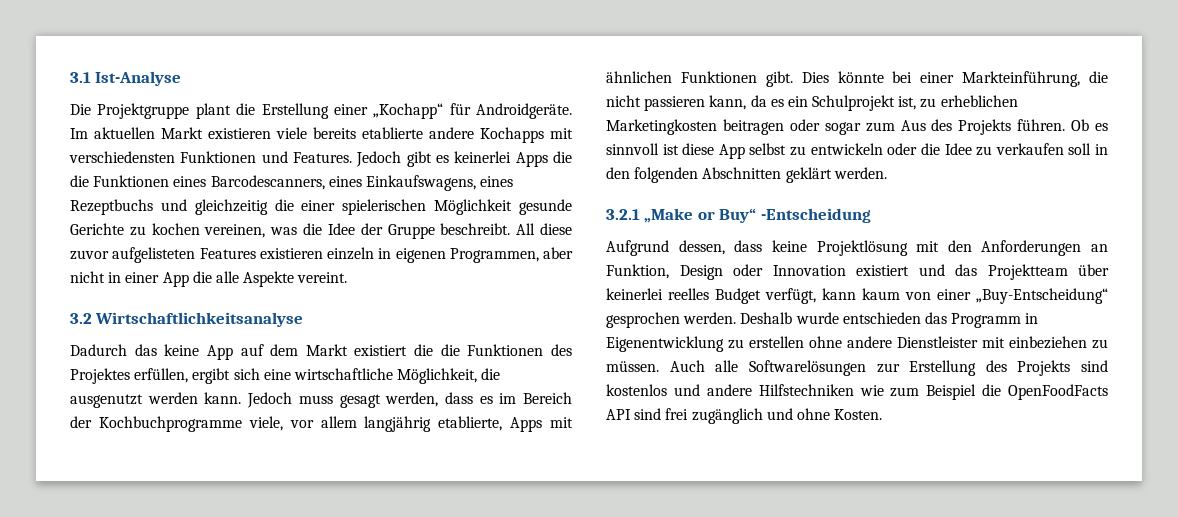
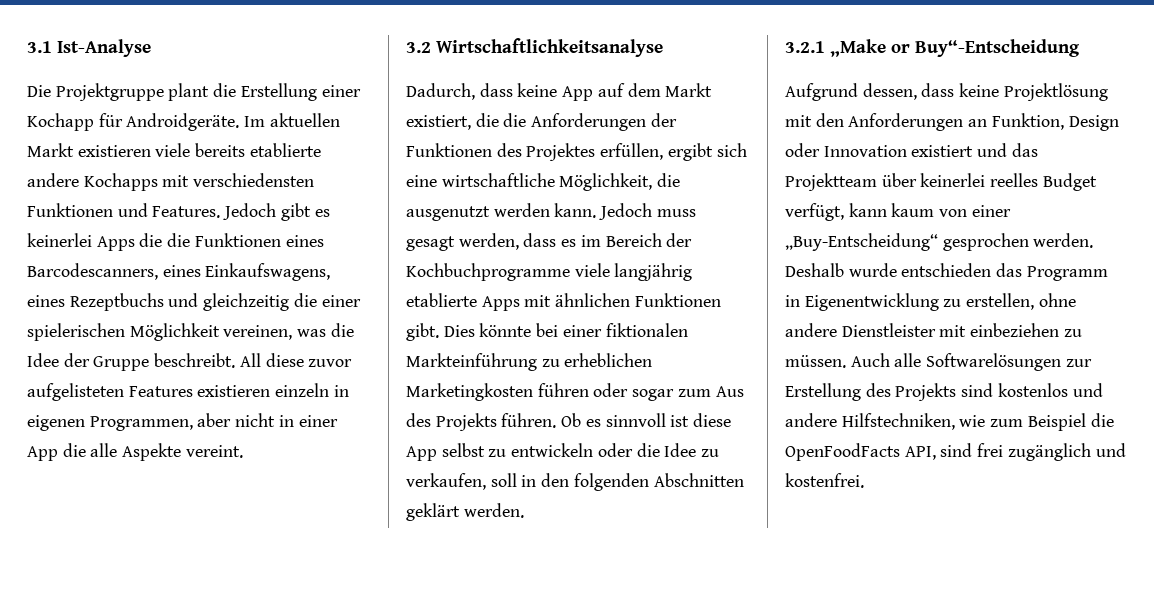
- Die Projektgruppe plant die Erstellung einer „Kochapp“ für Androidgeräte.
+ Die Projektgruppe plant die Erstellung einer Kochapp für Androidgeräte.
- Jedoch gibt es keinerlei Apps die die Funktionen eines Barcodescanners, eines Einkaufswagens, eines Rezeptbuchs und gleichzeitig die einer spielerischen Möglichkeit gesunde Gerichte zu kochen vereinen, was die Idee der Gruppe beschreibt.
+ Jedoch gibt es keinerlei Apps die die Funktionen eines Barcodescanners, eines Einkaufswagens, eines Rezeptbuchs und gleichzeitig die einer spielerischen Möglichkeit vereinen, was die Idee der Gruppe beschreibt.
- Dadurch das keine App auf dem Markt existiert die die Funktionen des Projektes erfüllen, ergibt sich eine wirtschaftliche Möglichkeit, die ausgenutzt werden kann.
+ Dadurch, dass keine App auf dem Markt existiert, die die Anforderungen der Funktionen des Projektes erfüllen, ergibt sich eine wirtschaftliche Möglichkeit, die ausgenutzt werden kann.
- Jedoch muss gesagt werden, dass es im Bereich der Kochbuchprogramme viele, vor allem langjährig etablierte, Apps mit ähnlichen Funktionen gibt.
+ Jedoch muss gesagt werden, dass es im Bereich der Kochbuchprogramme viele langjährig etablierte Apps mit ähnlichen Funktionen gibt.
- Dies könnte bei einer Markteinführung, die nicht passieren kann, da es ein Schulprojekt ist, zu erheblichen Marketingkosten beitragen oder sogar zum Aus des Projekts führen.
+ Dies könnte bei einer fiktionalen Markteinführung zu erheblichen Marketingkosten führen oder sogar zum Aus des Projekts führen.
- Ob es sinnvoll ist diese App selbst zu entwickeln oder die Idee zu verkaufen soll in den folgenden Abschnitten geklärt werden.
+ Ob es sinnvoll ist diese App selbst zu entwickeln oder die Idee zu verkaufen, soll in den folgenden Abschnitten geklärt werden.
- 3.2.1 „Make or Buy“ -Entscheidung
+ 3.2.1 „Make or Buy“-Entscheidung
- Deshalb wurde entschieden das Programm in Eigenentwicklung zu erstellen ohne andere Dienstleister mit einbeziehen zu müssen.
+ Deshalb wurde entschieden das Programm in Eigenentwicklung zu erstellen, ohne andere Dienstleister mit einbeziehen zu müssen.
- Auch alle Softwarelösungen zur Erstellung des Projekts sind kostenlos und andere Hilfstechniken wie zum Beispiel die OpenFoodFacts API sind frei zugänglich und ohne Kosten.
+ Auch alle Softwarelösungen zur Erstellung des Projekts sind kostenlos und andere Hilfstechniken, wie zum Beispiel die OpenFoodFacts API, sind frei zugänglich und kostenfrei.

